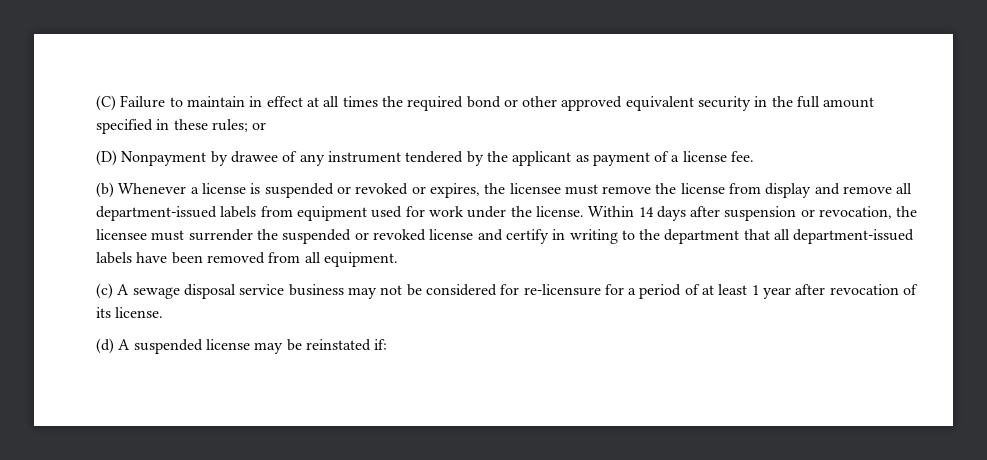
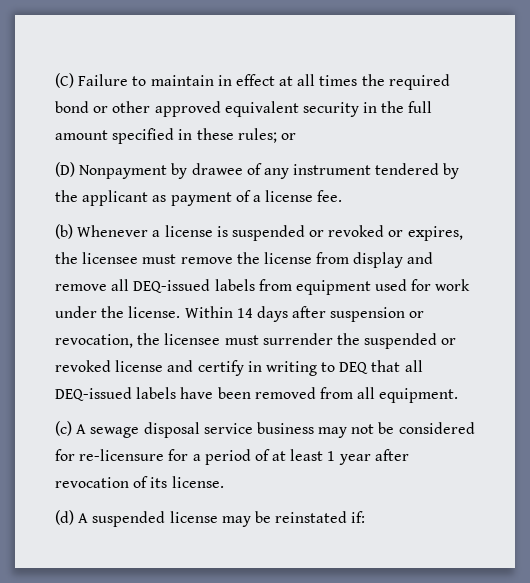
- (b) Whenever a license is suspended or revoked or expires, the licensee must remove the license from display and remove all department-issued labels from equipment used for work under the license.
+ (b) Whenever a license is suspended or revoked or expires, the licensee must remove the license from display and remove all DEQ-issued labels from equipment used for work under the license.
- Within 14 days after suspension or revocation, the licensee must surrender the suspended or revoked license and certify in writing to the department that all department-issued labels have been removed from all equipment.
+ Within 14 days after suspension or revocation, the licensee must surrender the suspended or revoked license and certify in writing to DEQ that all DEQ-issued labels have been removed from all equipment.

